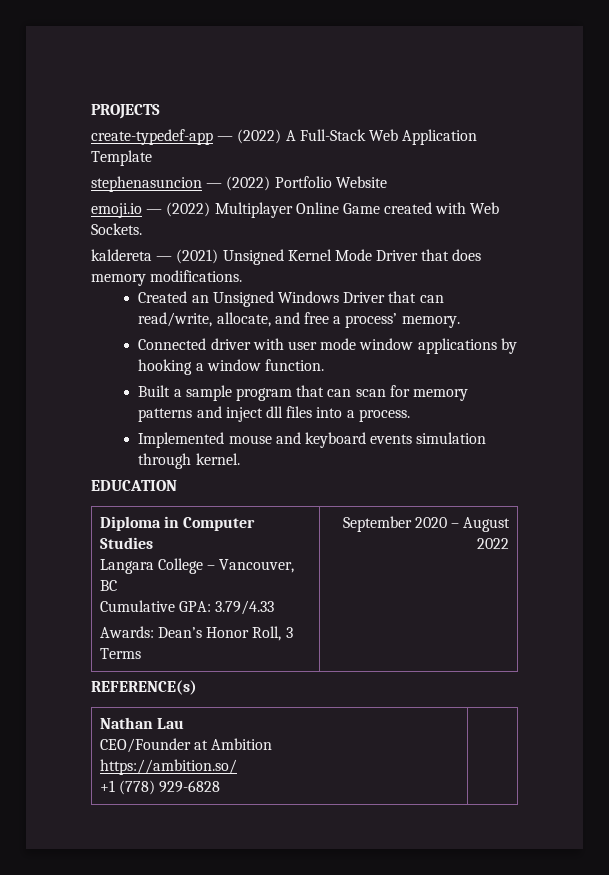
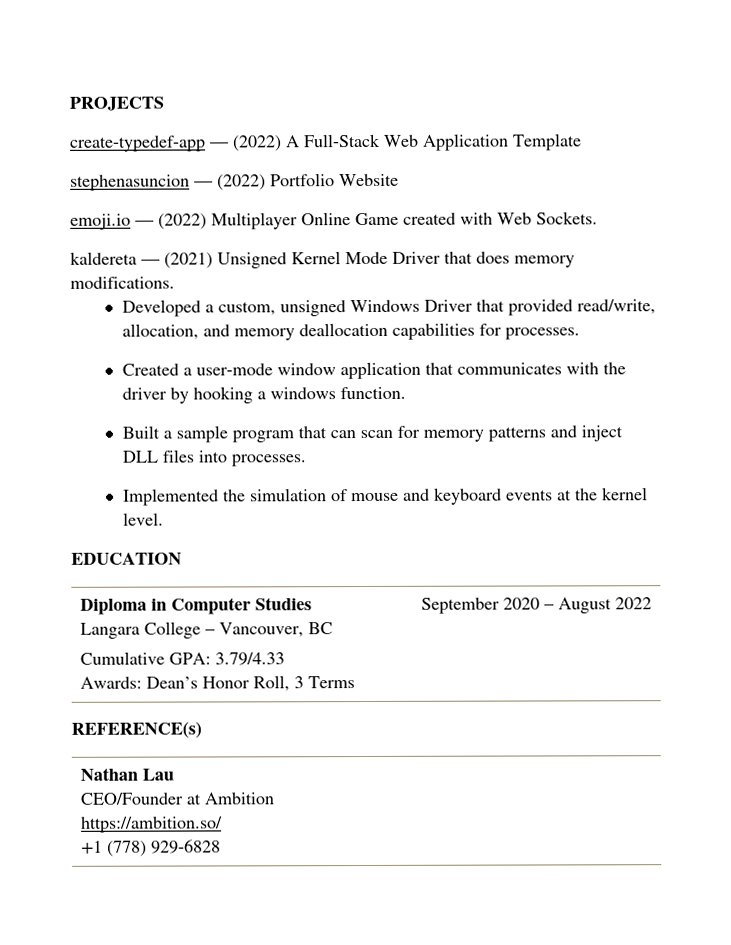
- Created an Unsigned Windows Driver that can read/write, allocate, and free a process’ memory.
- Connected driver with user mode window applications by hooking a window function.
+ Developed a custom, unsigned Windows Driver that provided read/write, allocation, and memory deallocation capabilities for processes.
+ Created a user-mode window application that communicates with the driver by hooking a windows function.
- Built a sample program that can scan for memory patterns and inject dll files into a process.
+ Built a sample program that can scan for memory patterns and inject DLL files into processes.
- Implemented mouse and keyboard events simulation through kernel.
+ Implemented the simulation of mouse and keyboard events at the kernel level.

